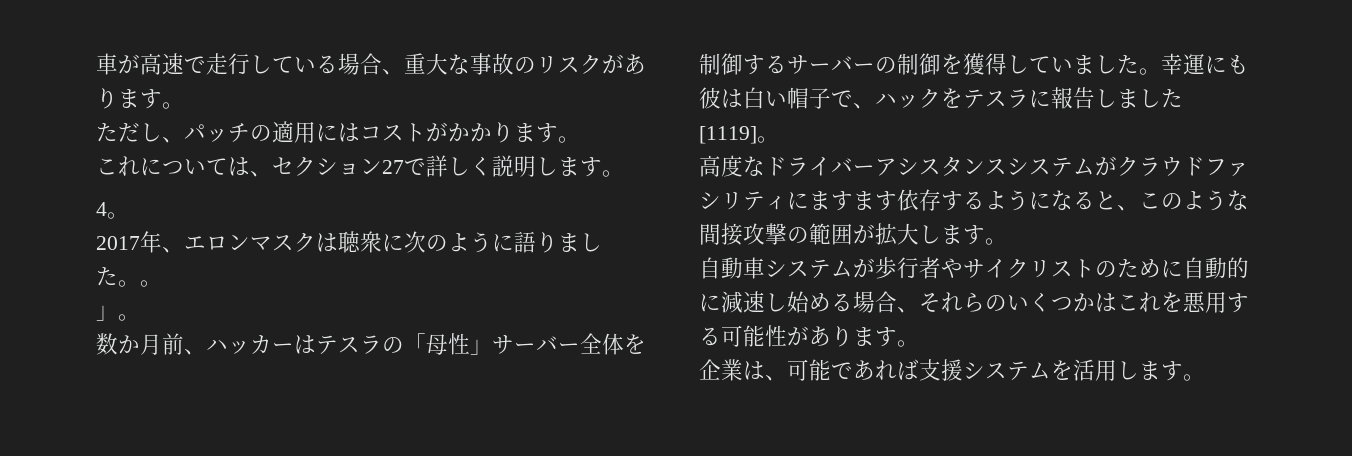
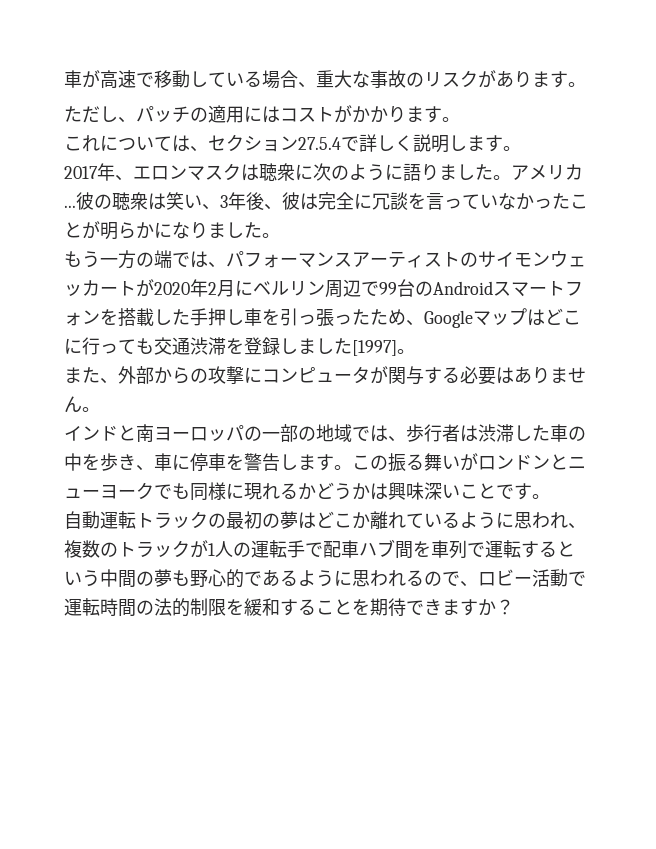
- 車が高速で走行している場合、重大な事故のリスクがあります。
+ 車が高速で移動している場合、重大な事故のリスクがあります。
- これについては、セクション27で詳しく説明します。
+ これについては、セクション27.5.4で詳しく説明します。
- 4。
- 2017年、エロンマスクは聴衆に次のように語りました。。
- 」。
- 数か月前、ハッカーはテスラの「母性」サーバー全体を制御するサーバーの制御を獲得していました。幸運にも彼は白い帽子で、ハックをテスラに報告しました[1119]。
- 高度なドライバーアシスタンスシステムがクラウドファシリティにますます依存するようになると、このような間接攻撃の範囲が拡大します。
- 自動車システムが歩行者やサイクリストのために自動的に減速し始める場合、それらのいくつかはこれを悪用する可能性があります。
- 企業は、可能であれば支援システムを活用します。
+ 2017年、エロンマスクは聴衆に次のように語りました。アメリカ...彼の聴衆は笑い、3年後、彼は完全に冗談を言っていなかったことが明らかになりました。
+ もう一方の端では、パフォーマンスアーティストのサイモンウェッカートが2020年2月にベルリン周辺で99台のAndroidスマートフォンを搭載した手押し車を引っ張ったため、Googleマップはどこに行っても交通渋滞を登録しました[1997]。
+ また、外部からの攻撃にコンピュータが関与する必要はありません。
+ インドと南ヨーロッパの一部の地域では、歩行者は渋滞した車の中を歩き、車に停車を警告します。この振る舞いがロンドンとニューヨークでも同様に現れるかどうかは興味深いことです。
+ 自動運転トラックの最初の夢はどこか離れているように思われ、複数のトラックが1人の運転手で配車ハブ間を車列で運転するという中間の夢も野心的であるように思われるので、ロビー活動で運転時間の法的制限を緩和することを期待できますか？

